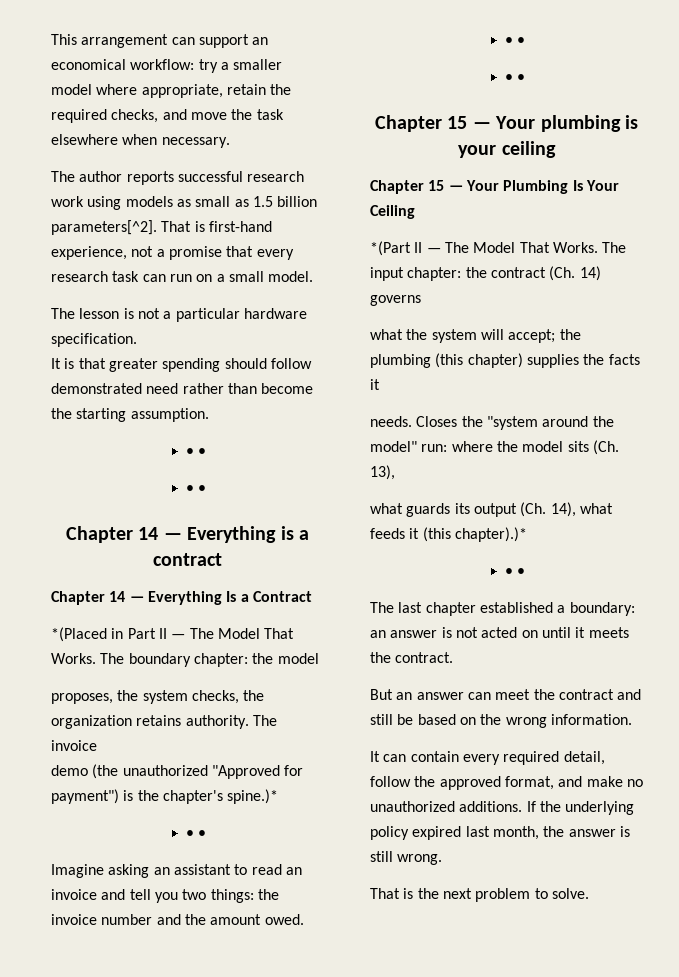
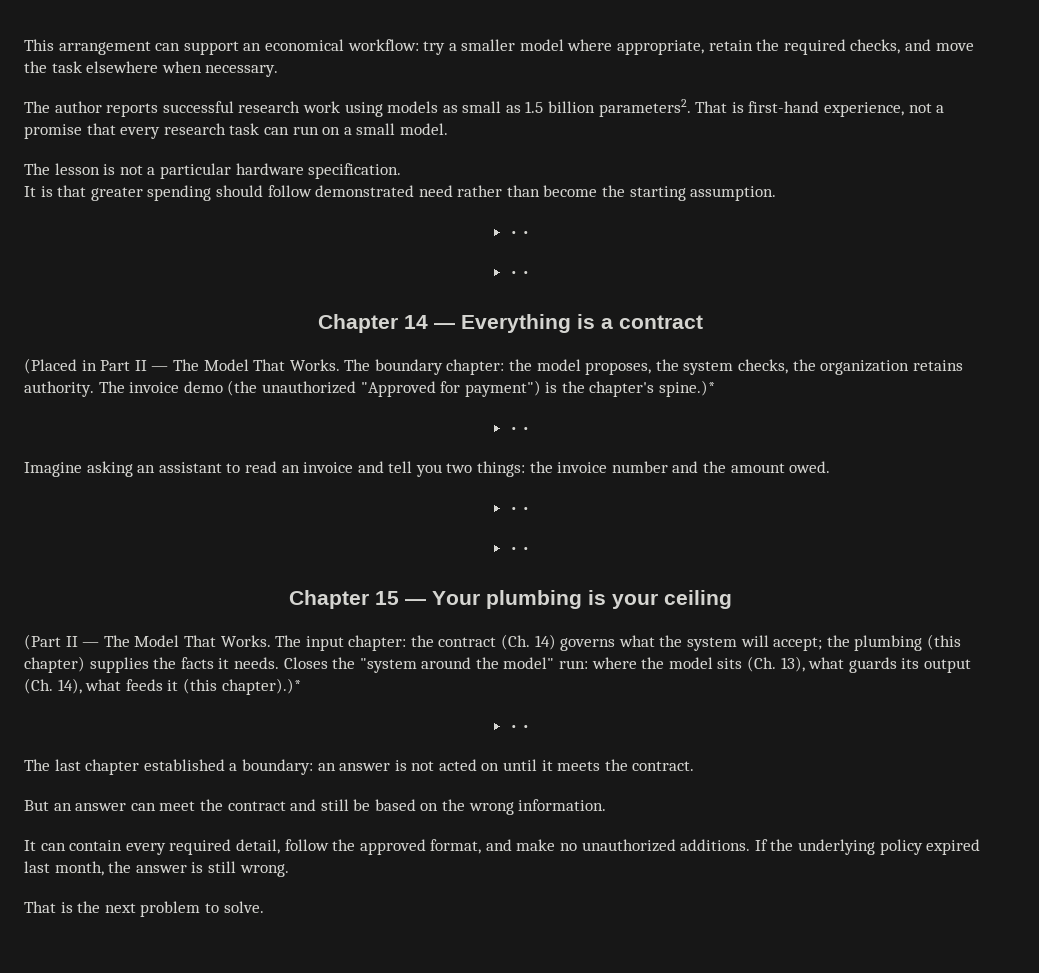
- The author reports successful research work using models as small as 1.5 billion parameters[^2].
+ The author reports successful research work using models as small as 1.5 billion parameters2.
- Chapter 14 — Everything Is a Contract
- *(Placed in Part II — The Model That Works.
+ (Placed in Part II — The Model That Works.
- The boundary chapter: the model
- proposes, the system checks, the organization retains authority.
+ The boundary chapter: the model proposes, the system checks, the organization retains authority.
- The invoice
- demo (the unauthorized "Approved for payment") is the chapter's spine.)*
+ The invoice demo (the unauthorized "Approved for payment") is the chapter's spine.)*
- Chapter 15 — Your Plumbing Is Your Ceiling
- *(Part II — The Model That Works.
+ (Part II — The Model That Works.
- The input chapter: the contract (Ch. 14) governs
- what the system will accept; the plumbing (this chapter) supplies the facts it
- needs.
+ The input chapter: the contract (Ch. 14) governs what the system will accept; the plumbing (this chapter) supplies the facts it needs.
- Closes the "system around the model" run: where the model sits (Ch. 13),
- what guards its output (Ch. 14), what feeds it (this chapter).)*
+ Closes the "system around the model" run: where the model sits (Ch. 13), what guards its output (Ch. 14), what feeds it (this chapter).)*

